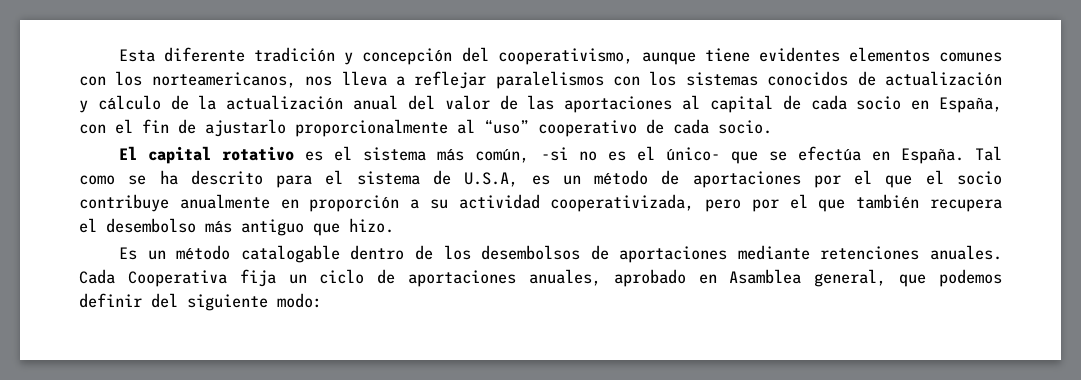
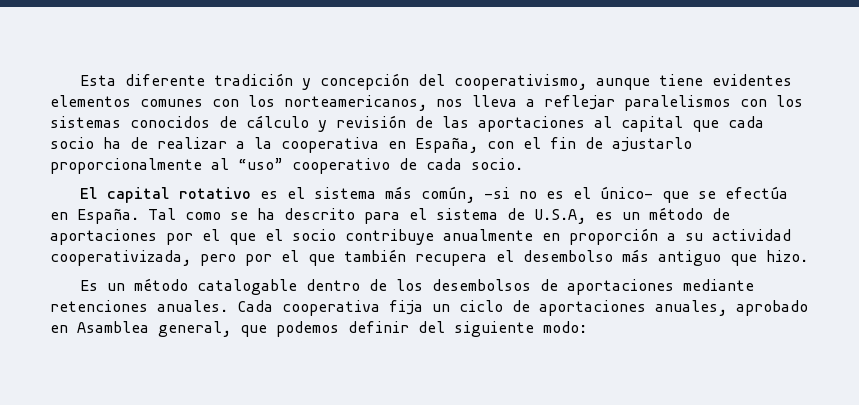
- Esta diferente tradición y concepción del cooperativismo, aunque tiene evidentes elementos comunes con los norteamericanos, nos lleva a reflejar paralelismos con los sistemas conocidos de actualización y cálculo de la actualización anual del valor de las aportaciones al capital de cada socio en España, con el fin de ajustarlo proporcionalmente al “uso” cooperativo de cada socio.
+ Esta diferente tradición y concepción del cooperativismo, aunque tiene evidentes elementos comunes con los norteamericanos, nos lleva a reflejar paralelismos con los sistemas conocidos de cálculo y revisión de las aportaciones al capital que cada socio ha de realizar a la cooperativa en España, con el fin de ajustarlo proporcionalmente al “uso” cooperativo de cada socio.
- Cada Cooperativa fija un ciclo de aportaciones anuales, aprobado en Asamblea general, que podemos definir del siguiente modo:
+ Cada cooperativa fija un ciclo de aportaciones anuales, aprobado en Asamblea general, que podemos definir del siguiente modo:

